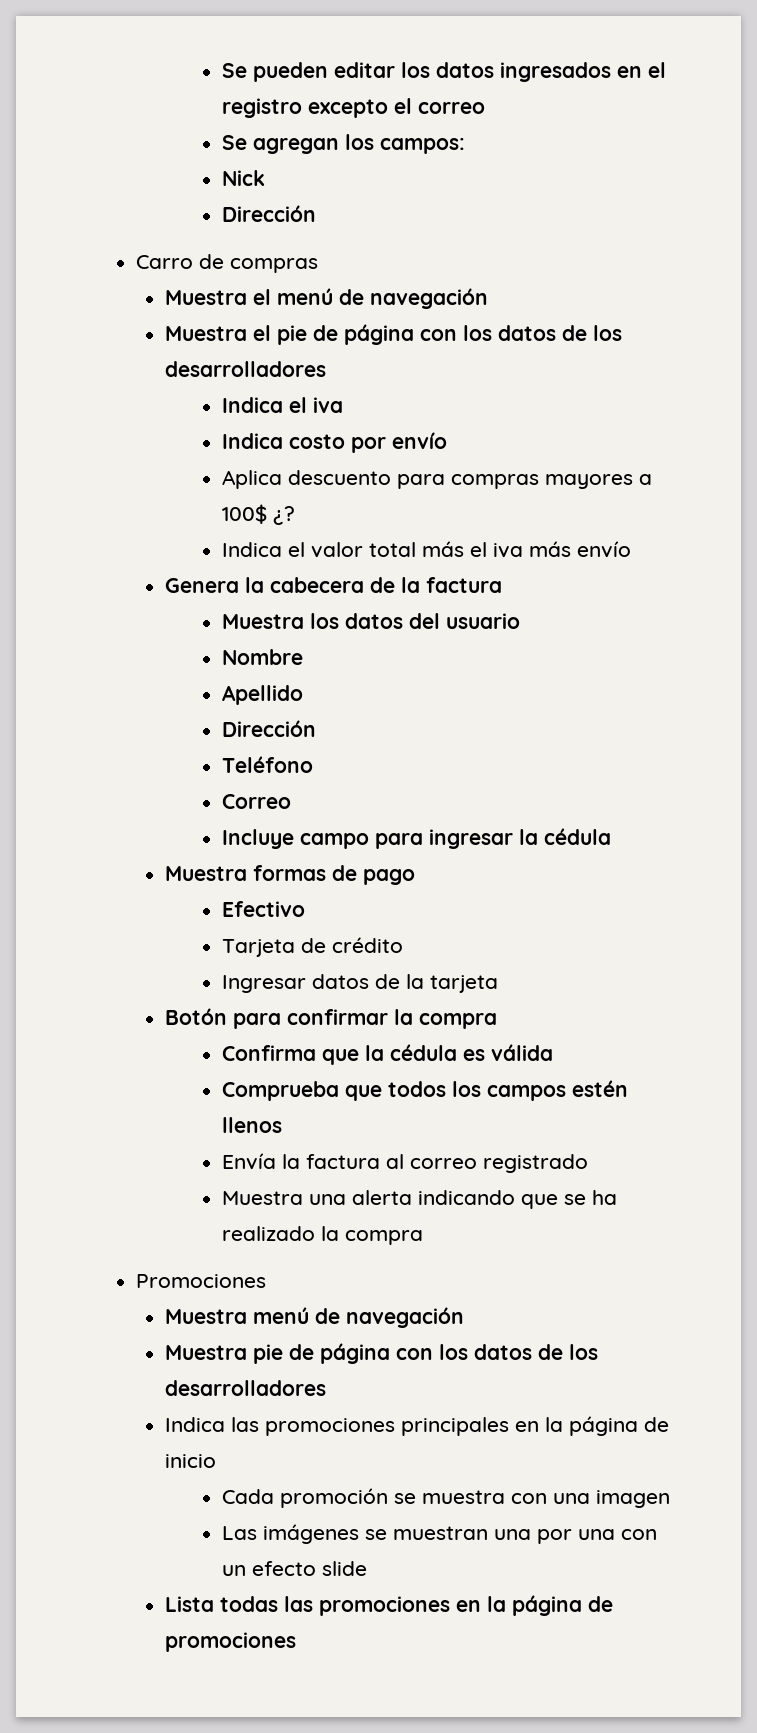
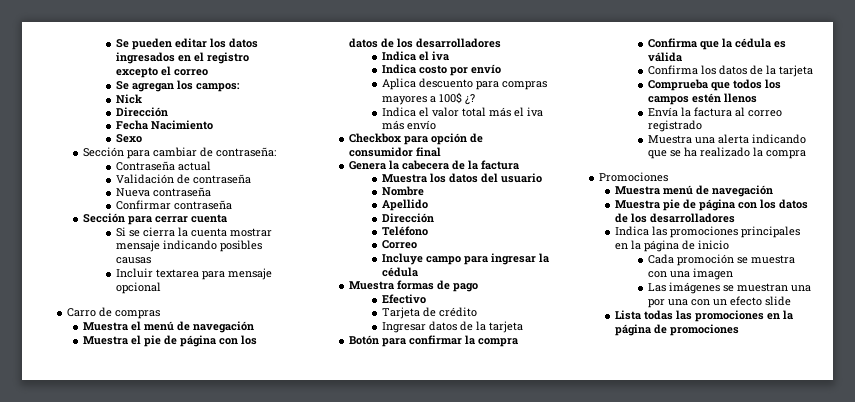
+ Fecha Nacimiento
+ Sexo
+ Sección para cambiar de contraseña:
+ Contraseña actual
+ Validación de contraseña
+ Nueva contraseña
+ Confirmar contraseña
+ Sección para cerrar cuenta
+ Si se cierra la cuenta mostrar mensaje indicando posibles causas
+ Incluir textarea para mensaje opcional
+ Checkbox para opción de consumidor final
+ Confirma los datos de la tarjeta

